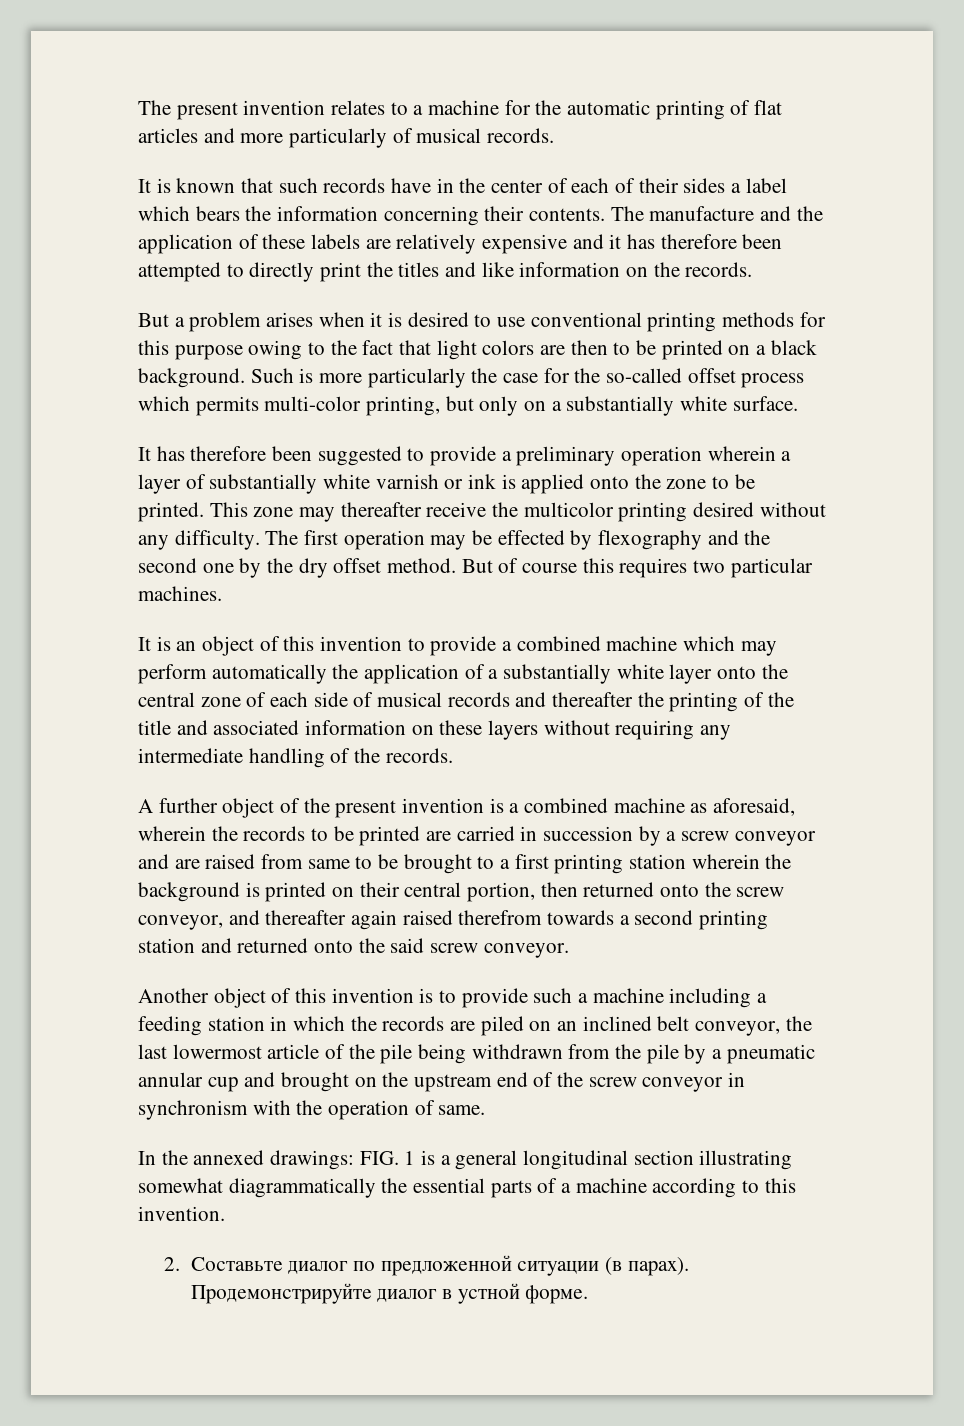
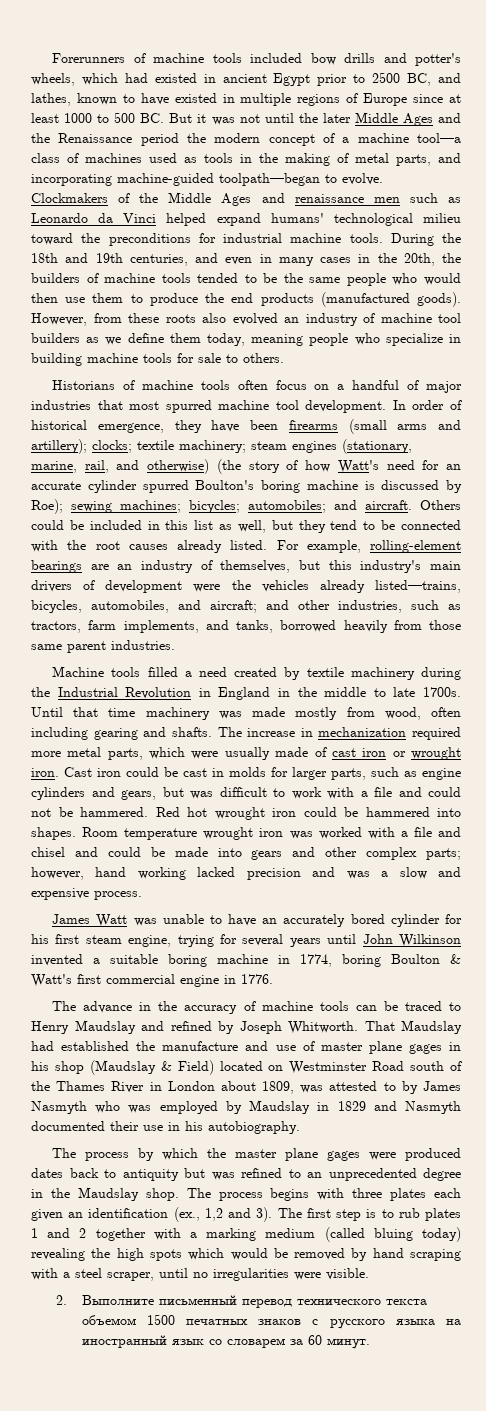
- The present invention relates to a machine for the automatic printing of flat articles and more particularly of musical records.
- It is known that such records have in the center of each of their sides a label which bears the information concerning their contents. The manufacture and the application of these labels are relatively expensive and it has therefore been attempted to directly print the titles and like information on the records.
- But a problem arises when it is desired to use conventional printing methods for this purpose owing to the fact that light colors are then to be printed on a black background. Such is more particularly the case for the so-called offset process which permits multi-color printing, but only on a substantially white surface.
- It has therefore been suggested to provide a preliminary operation wherein a layer of substantially white varnish or ink is applied onto the zone to be printed. This zone may thereafter receive the multicolor printing desired without any difficulty. The first operation may be effected by flexography and the second one by the dry offset method. But of course this requires two particular machines.
- It is an object of this invention to provide a combined machine which may perform automatically the application of a substantially white layer onto the central zone of each side of musical records and thereafter the printing of the title and associated information on these layers without requiring any intermediate handling of the records.
- A further object of the present invention is a combined machine as aforesaid, wherein the records to be printed are carried in succession by a screw conveyor and are raised from same to be brought to a first printing station wherein the background is printed on their central portion, then returned onto the screw conveyor, and thereafter again raised therefrom towards a second printing station and returned onto the said screw conveyor.
- Another object of this invention is to provide such a machine including a feeding station in which the records are piled on an inclined belt conveyor, the last lowermost article of the pile being withdrawn from the pile by a pneumatic annular cup and brought on the upstream end of the screw conveyor in synchronism with the operation of same.
- In the annexed drawings: FIG. 1 is a general longitudinal section illustrating somewhat diagrammatically the essential parts of a machine according to this invention.
- 2. Составьте диалог по предложенной ситуации (в парах). Продемонстрируйте диалог в устной форме.
+ Forerunners of machine tools included bow drills and potter's wheels, which had existed in ancient Egypt prior to 2500 BC, and lathes, known to have existed in multiple regions of Europe since at least 1000 to 500 BC. But it was not until the later Middle Ages and the Renaissance period the modern concept of a machine tool—a class of machines used as tools in the making of metal parts, and incorporating machine-guided toolpath—began to evolve. Clockmakers of the Middle Ages and renaissance men such as Leonardo da Vinci helped expand humans' technological milieu toward the preconditions for industrial machine tools. During the 18th and 19th centuries, and even in many cases in the 20th, the builders of machine tools tended to be the same people who would then use them to produce the end products (manufactured goods). However, from these roots also evolved an industry of machine tool builders as we define them today, meaning people who specialize in building machine tools for sale to others.
+ Historians of machine tools often focus on a handful of major industries that most spurred machine tool development. In order of historical emergence, they have been firearms (small arms and artillery); clocks; textile machinery; steam engines (stationary, marine, rail, and otherwise) (the story of how Watt's need for an accurate cylinder spurred Boulton's boring machine is discussed by Roe); sewing machines; bicycles; automobiles; and aircraft. Others could be included in this list as well, but they tend to be connected with the root causes already listed. For example, rolling-element bearings are an industry of themselves, but this industry's main drivers of development were the vehicles already listed—trains, bicycles, automobiles, and aircraft; and other industries, such as tractors, farm implements, and tanks, borrowed heavily from those same parent industries.
+ Machine tools filled a need created by textile machinery during the Industrial Revolution in England in the middle to late 1700s. Until that time machinery was made mostly from wood, often including gearing and shafts. The increase in mechanization required more metal parts, which were usually made of cast iron or wrought iron. Cast iron could be cast in molds for larger parts, such as engine cylinders and gears, but was difficult to work with a file and could not be hammered. Red hot wrought iron could be hammered into shapes. Room temperature wrought iron was worked with a file and chisel and could be made into gears and other complex parts; however, hand working lacked precision and was a slow and expensive process.
+ James Watt was unable to have an accurately bored cylinder for his first steam engine, trying for several years until John Wilkinson invented a suitable boring machine in 1774, boring Boulton & Watt's first commercial engine in 1776.
+ The advance in the accuracy of machine tools can be traced to Henry Maudslay and refined by Joseph Whitworth. That Maudslay had established the manufacture and use of master plane gages in his shop (Maudslay & Field) located on Westminster Road south of the Thames River in London about 1809, was attested to by James Nasmyth who was employed by Maudslay in 1829 and Nasmyth documented their use in his autobiography.
+ The process by which the master plane gages were produced dates back to antiquity but was refined to an unprecedented degree in the Maudslay shop. The process begins with three plates each given an identification (ex., 1,2 and 3). The first step is to rub plates 1 and 2 together with a marking medium (called bluing today) revealing the high spots which would be removed by hand scraping with a steel scraper, until no irregularities were visible.
+ 2. Выполните письменный перевод технического текста объемом 1500 печатных знаков с русского языка на иностранный язык со словарем за 60 минут.

